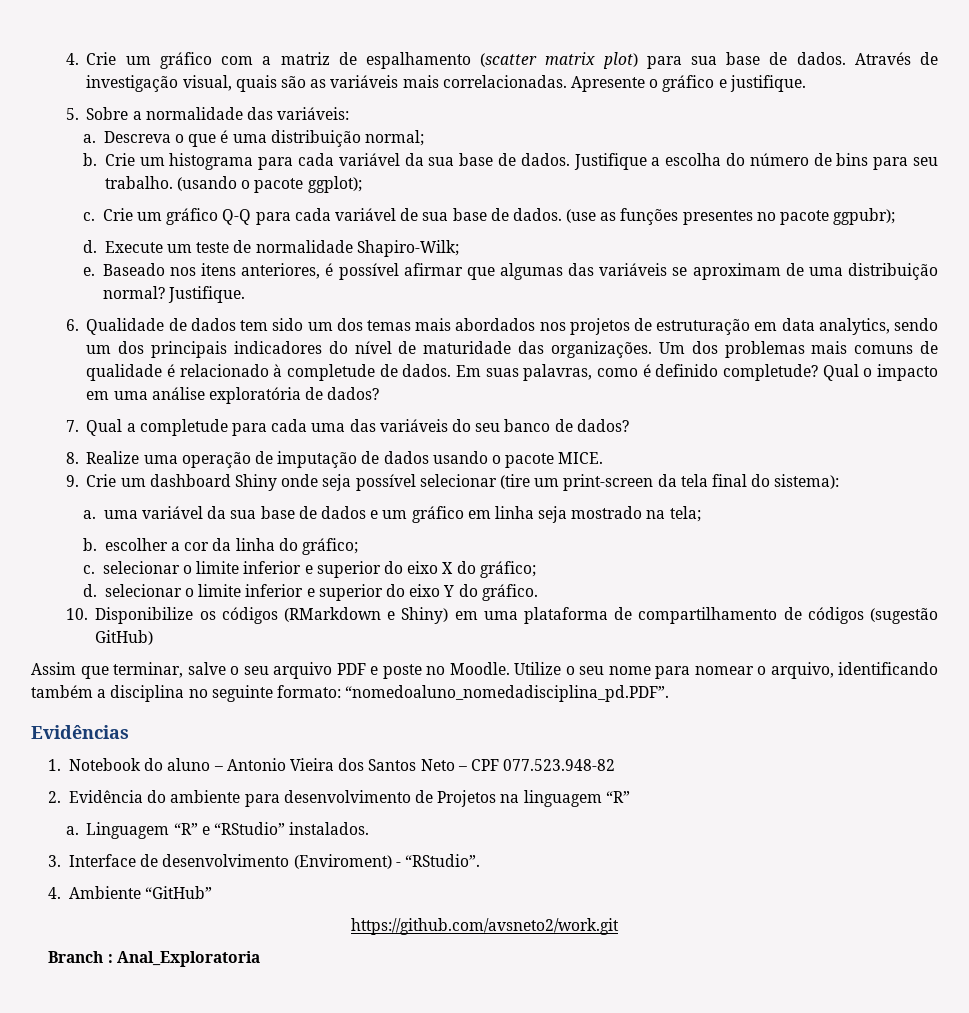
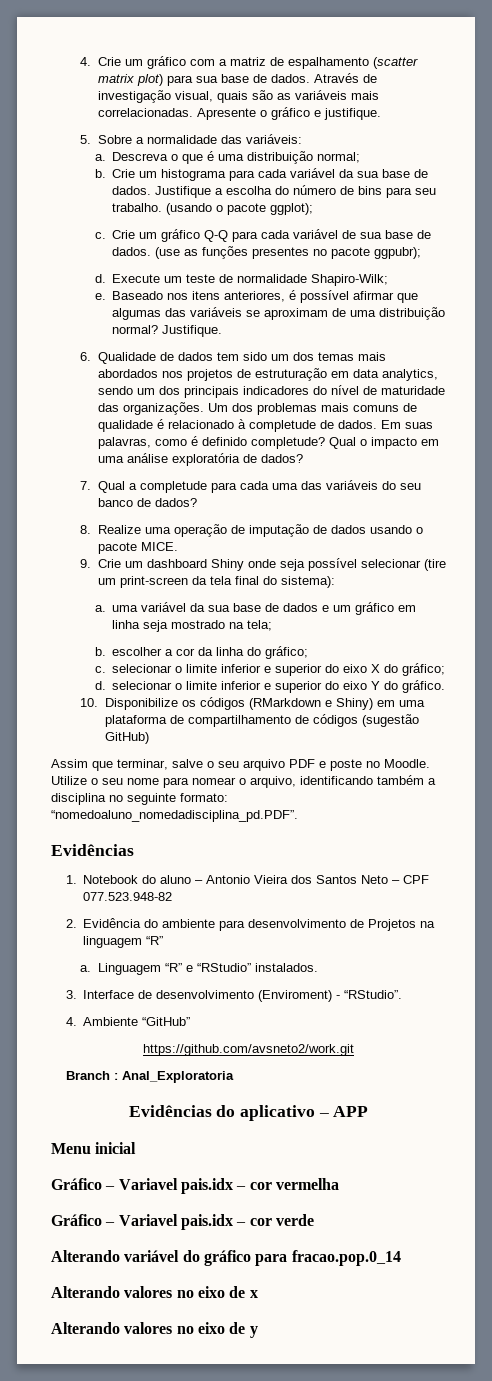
+ Evidências do aplicativo – APP
+ Menu inicial
+ Gráfico – Variavel pais.idx – cor vermelha
+ Gráfico – Variavel pais.idx – cor verde
+ Alterando variável do gráfico para fracao.pop.0_14
+ Alterando valores no eixo de x
+ Alterando valores no eixo de y

